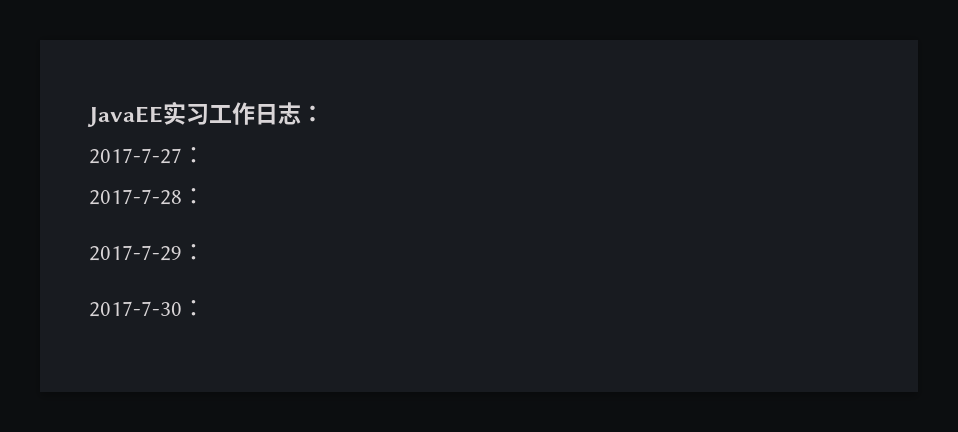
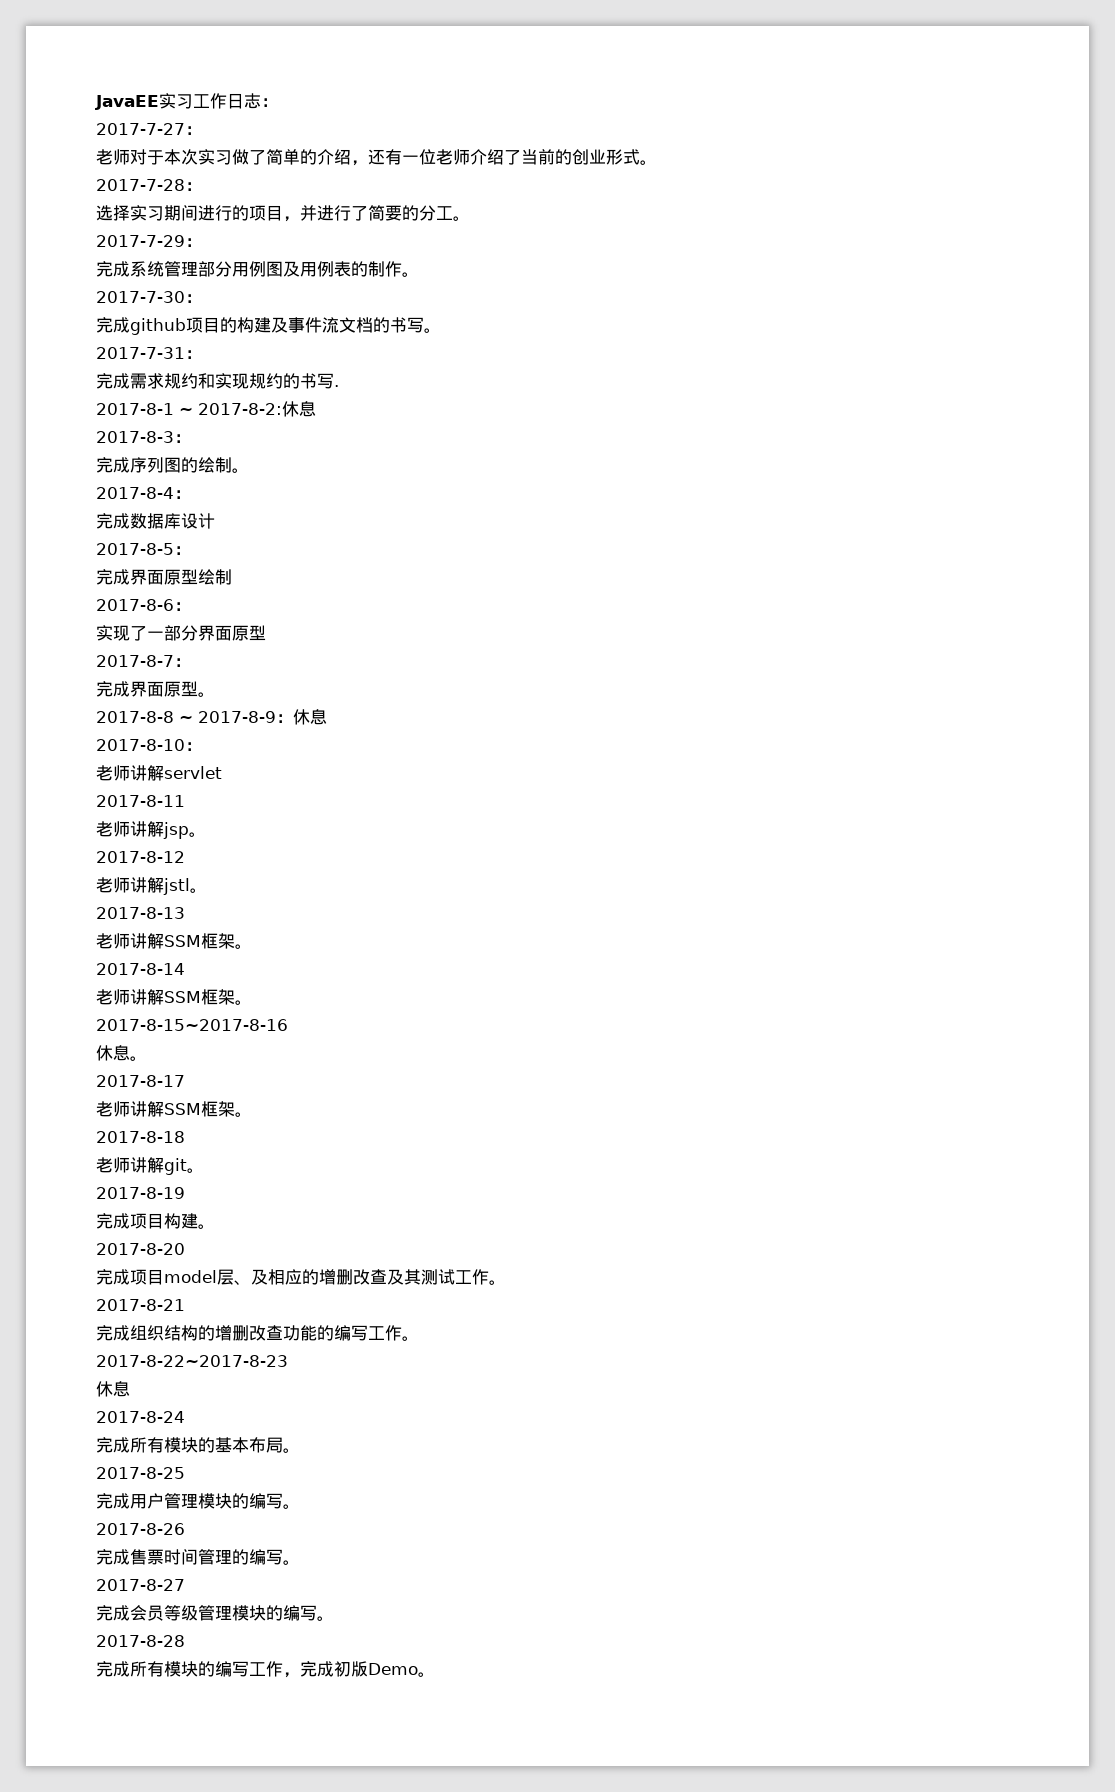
+ 老师对于本次实习做了简单的介绍，还有一位老师介绍了当前的创业形式。
  2017-7-28：
+ 选择实习期间进行的项目，并进行了简要的分工。
  2017-7-29：
+ 完成系统管理部分用例图及用例表的制作。
  2017-7-30：
+ 完成github项目的构建及事件流文档的书写。
+ 2017-7-31：
+ 完成需求规约和实现规约的书写.
+ 2017-8-1 ~ 2017-8-2:休息
+ 2017-8-3：
+ 完成序列图的绘制。
+ 2017-8-4：
+ 完成数据库设计
+ 2017-8-5：
+ 完成界面原型绘制
+ 2017-8-6：
+ 实现了一部分界面原型
+ 2017-8-7：
+ 完成界面原型。
+ 2017-8-8 ~ 2017-8-9：休息
+ 2017-8-10：
+ 老师讲解servlet
+ 2017-8-11
+ 老师讲解jsp。
+ 2017-8-12
+ 老师讲解jstl。
+ 2017-8-13
+ 老师讲解SSM框架。
+ 2017-8-14
+ 老师讲解SSM框架。
+ 2017-8-15~2017-8-16
+ 休息。
+ 2017-8-17
+ 老师讲解SSM框架。
+ 2017-8-18
+ 老师讲解git。
+ 2017-8-19
+ 完成项目构建。
+ 2017-8-20
+ 完成项目model层、及相应的增删改查及其测试工作。
+ 2017-8-21
+ 完成组织结构的增删改查功能的编写工作。
+ 2017-8-22~2017-8-23
+ 休息
+ 2017-8-24
+ 完成所有模块的基本布局。
+ 2017-8-25
+ 完成用户管理模块的编写。
+ 2017-8-26
+ 完成售票时间管理的编写。
+ 2017-8-27
+ 完成会员等级管理模块的编写。
+ 2017-8-28
+ 完成所有模块的编写工作，完成初版Demo。

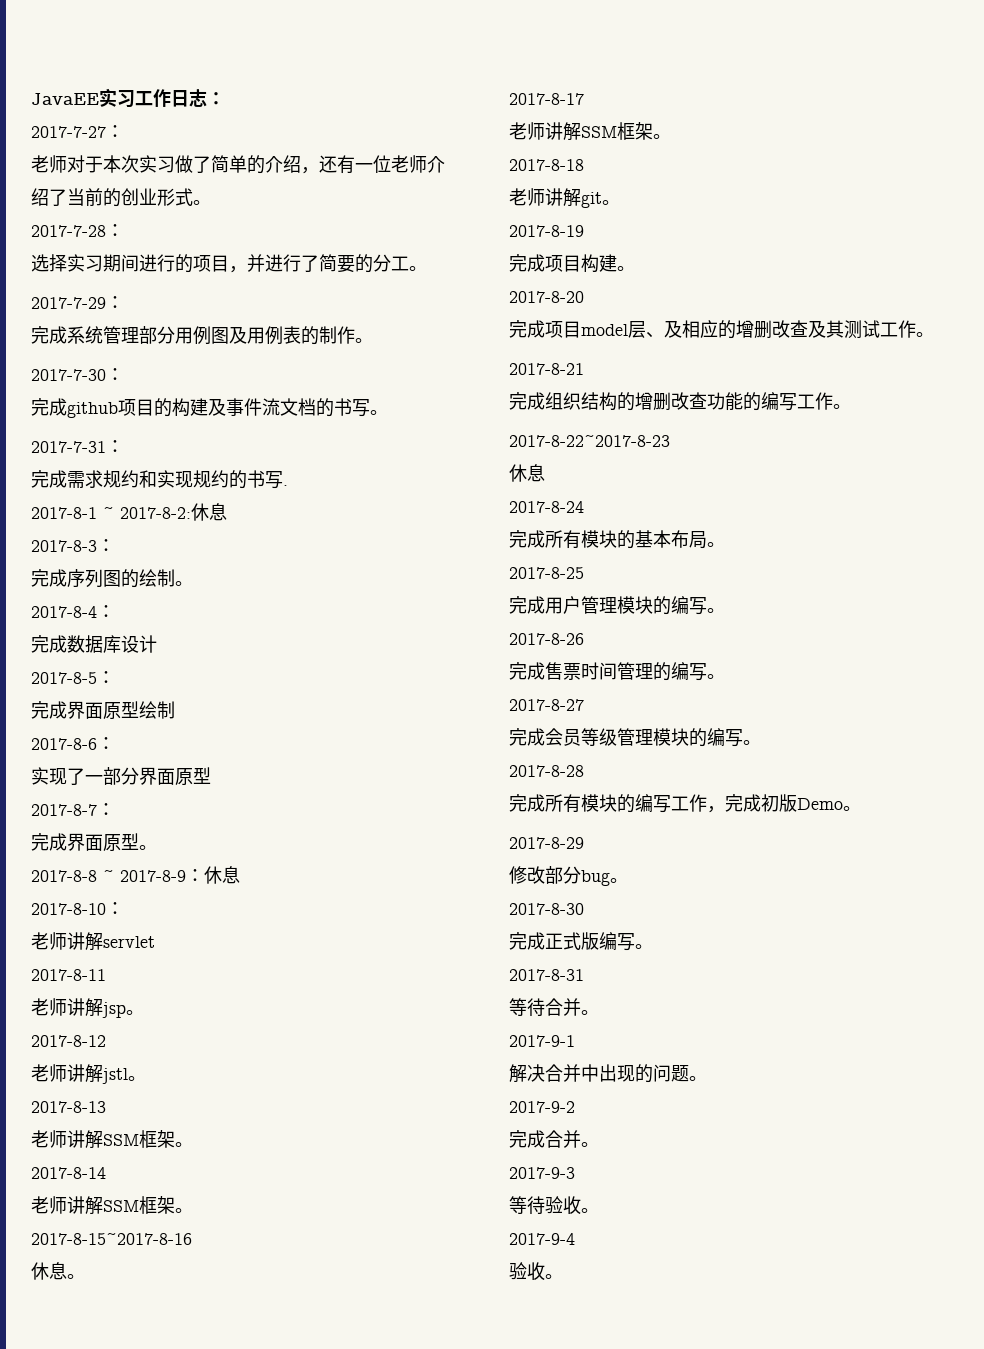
+ 2017-8-29
+ 修改部分bug。
+ 2017-8-30
+ 完成正式版编写。
+ 2017-8-31
+ 等待合并。
+ 2017-9-1
+ 解决合并中出现的问题。
+ 2017-9-2
+ 完成合并。
+ 2017-9-3
+ 等待验收。
+ 2017-9-4
+ 验收。

